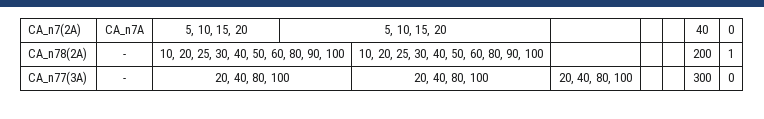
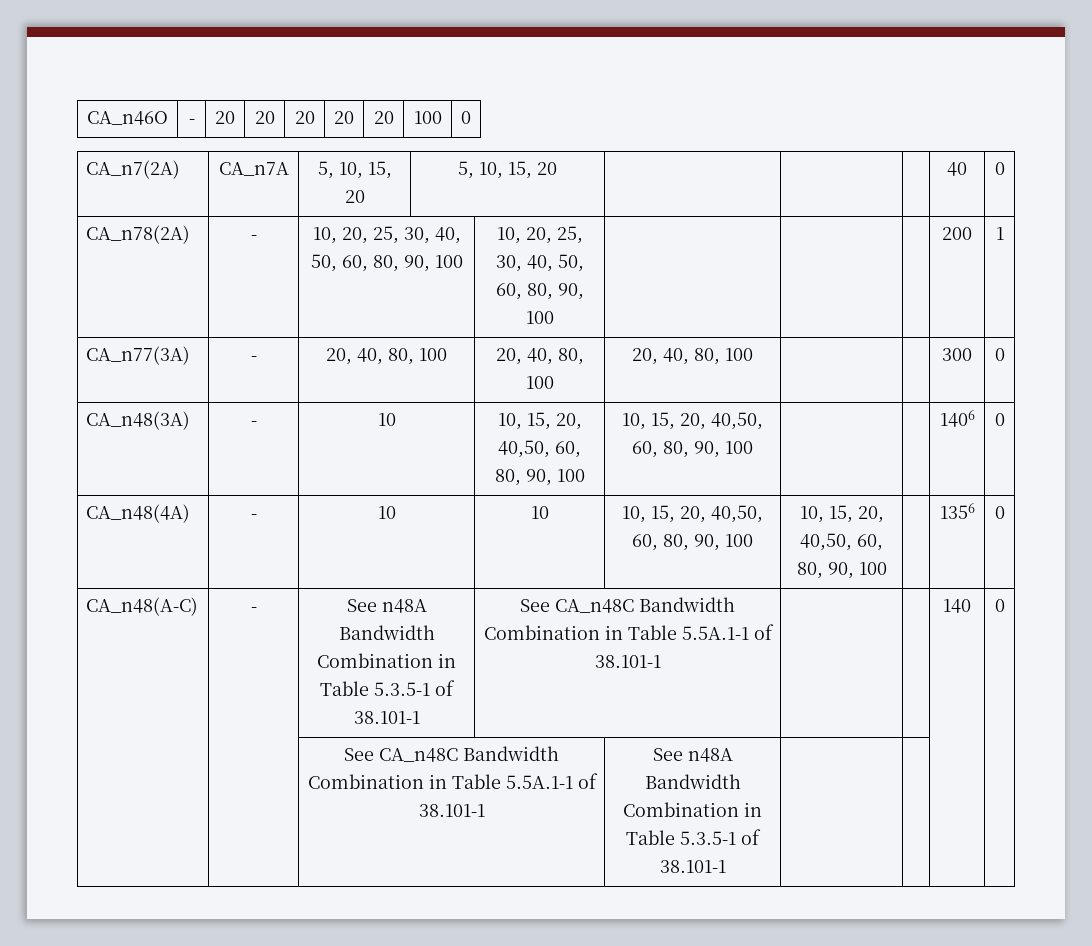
+ CA_n46O | - | 20 | 20 | 20 | 20 | 20 | 100 | 0
+ CA_n48(3A) | - | 10 | 10, 15, 20, 40,50, 60, 80, 90, 100 | 10, 15, 20, 40,50, 60, 80, 90, 100 | | | 1406 | 0
+ CA_n48(4A) | - | 10 | 10 | 10, 15, 20, 40,50, 60, 80, 90, 100 | 10, 15, 20, 40,50, 60, 80, 90, 100 | | 1356 | 0
+ CA_n48(A-C) | - | See n48A Bandwidth Combination in Table 5.3.5-1 of 38.101-1 | See CA_n48C Bandwidth Combination in Table 5.5A.1-1 of 38.101-1 | | | 140 | 0
+ | | See CA_n48C Bandwidth Combination in Table 5.5A.1-1 of 38.101-1 | See n48A Bandwidth Combination in Table 5.3.5-1 of 38.101-1 | | | |

